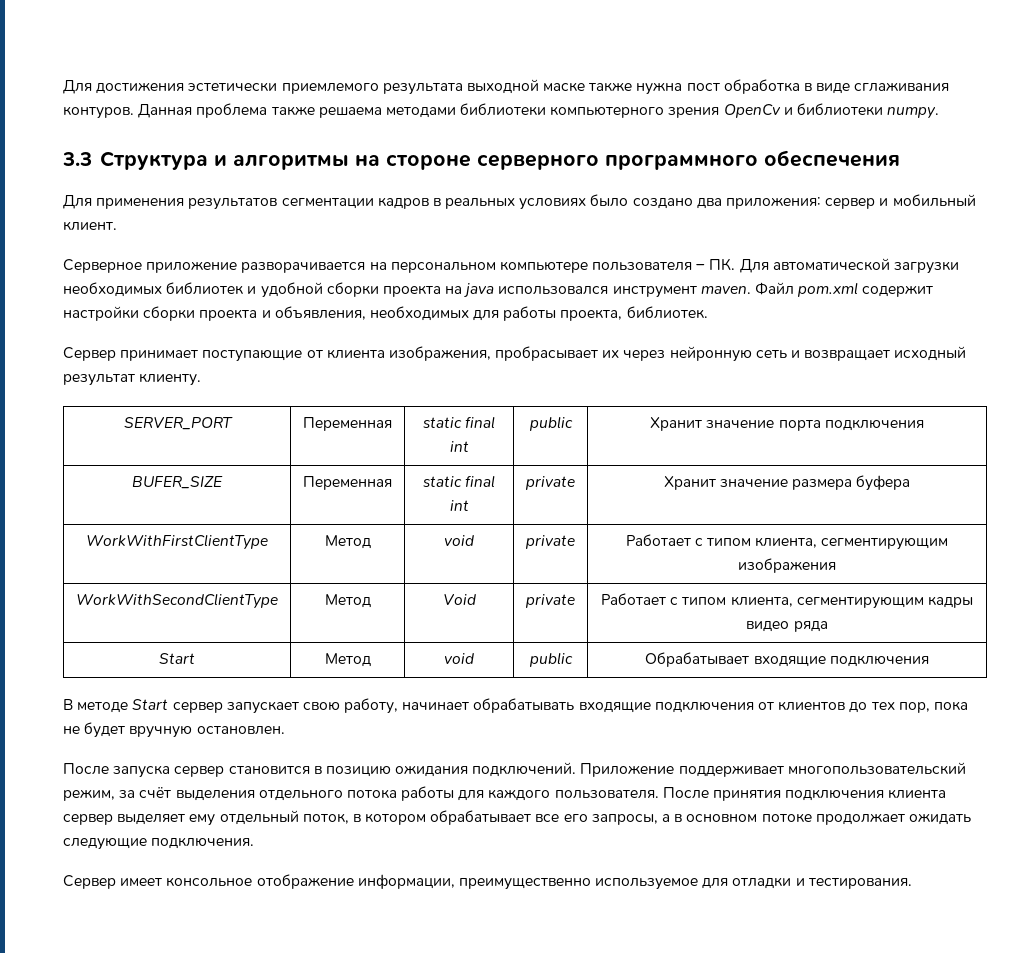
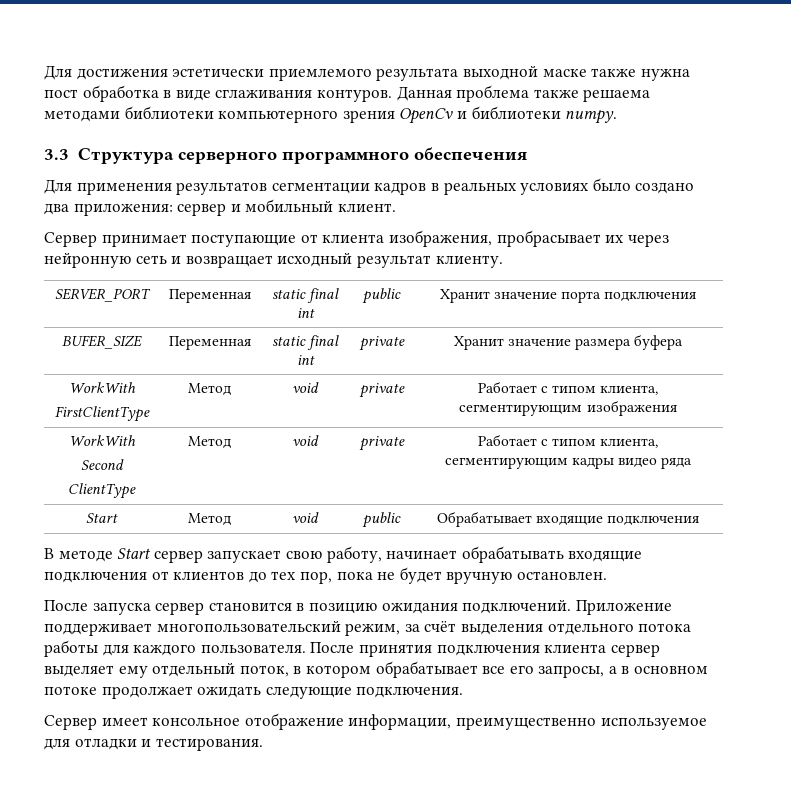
- 3.3 Структура и алгоритмы на стороне серверного программного обеспечения
+ 3.3 Структура серверного программного обеспечения
- Серверное приложение разворачивается на персональном компьютере пользователя – ПК. Для автоматической загрузки необходимых библиотек и удобной сборки проекта на java использовался инструмент maven. Файл pom.xml содержит настройки сборки проекта и объявления, необходимых для работы проекта, библиотек.
  BUFER_SIZE | Переменная | static final int | private | Хранит значение размера буфера
- WorkWithFirstClientType | Метод | void | private | Работает с типом клиента, сегментирующим изображения
- WorkWithSecondClientType | Метод | Void | private | Работает с типом клиента, сегментирующим кадры видео ряда
+ WorkWith
+ FirstClientType | Метод | void | private | Работает с типом клиента, сегментирующим изображения
+ WorkWith
+ Second
+ ClientType | Метод | void | private | Работает с типом клиента, сегментирующим кадры видео ряда

